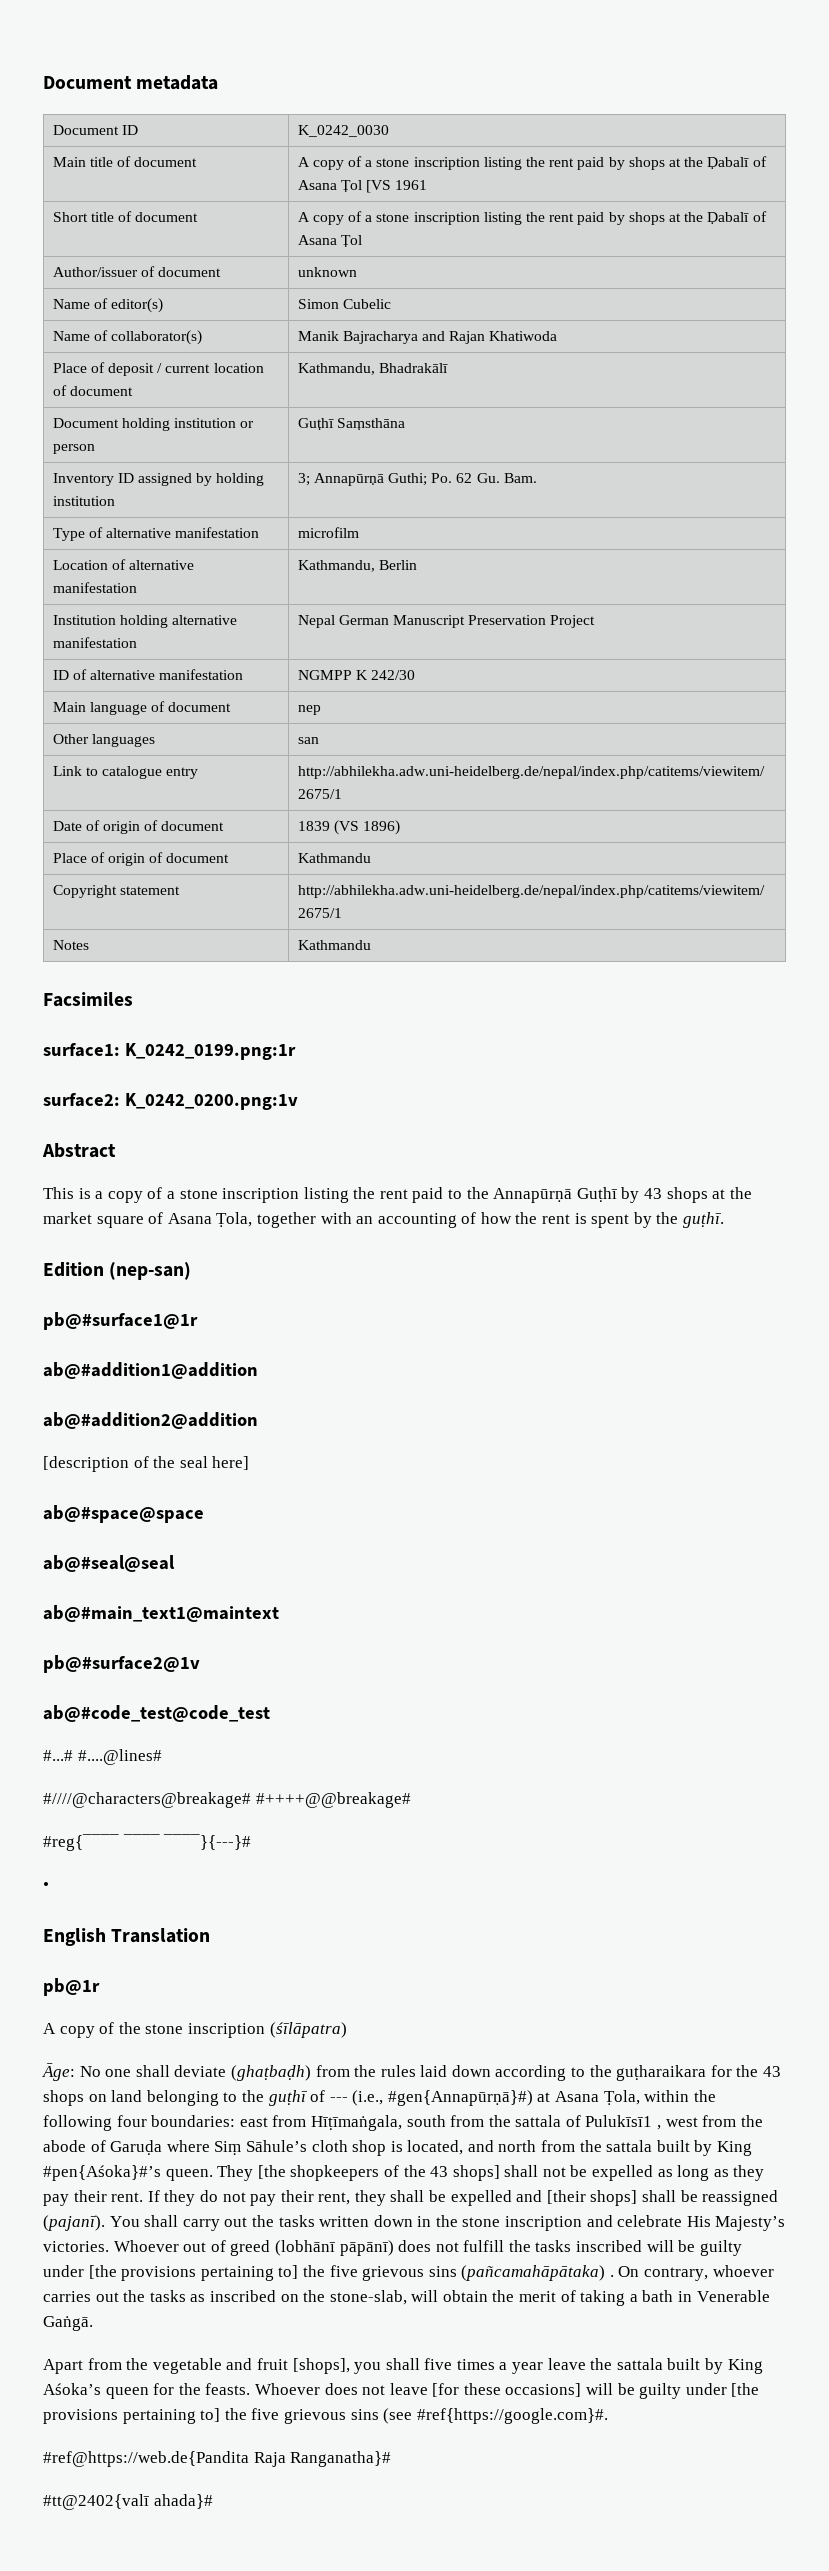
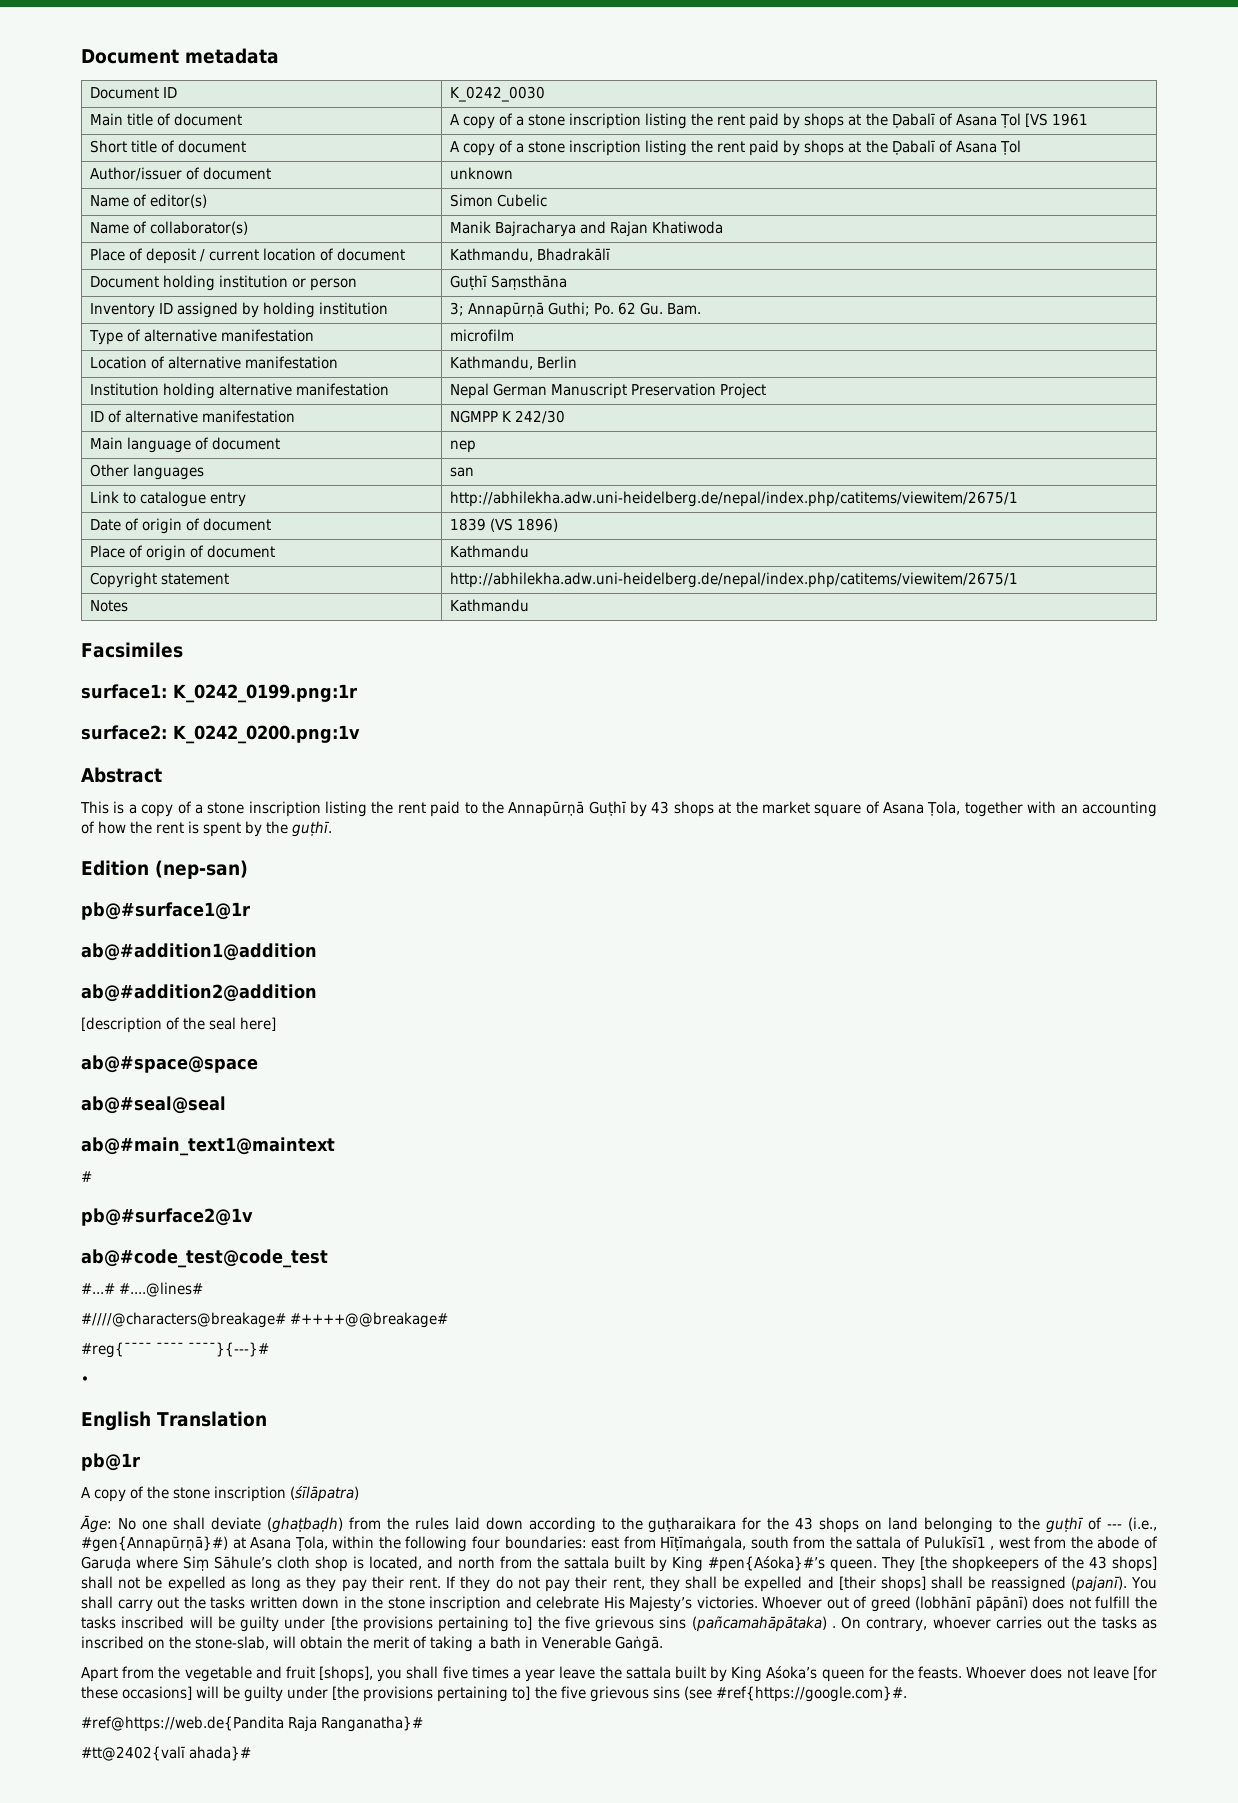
+ #

